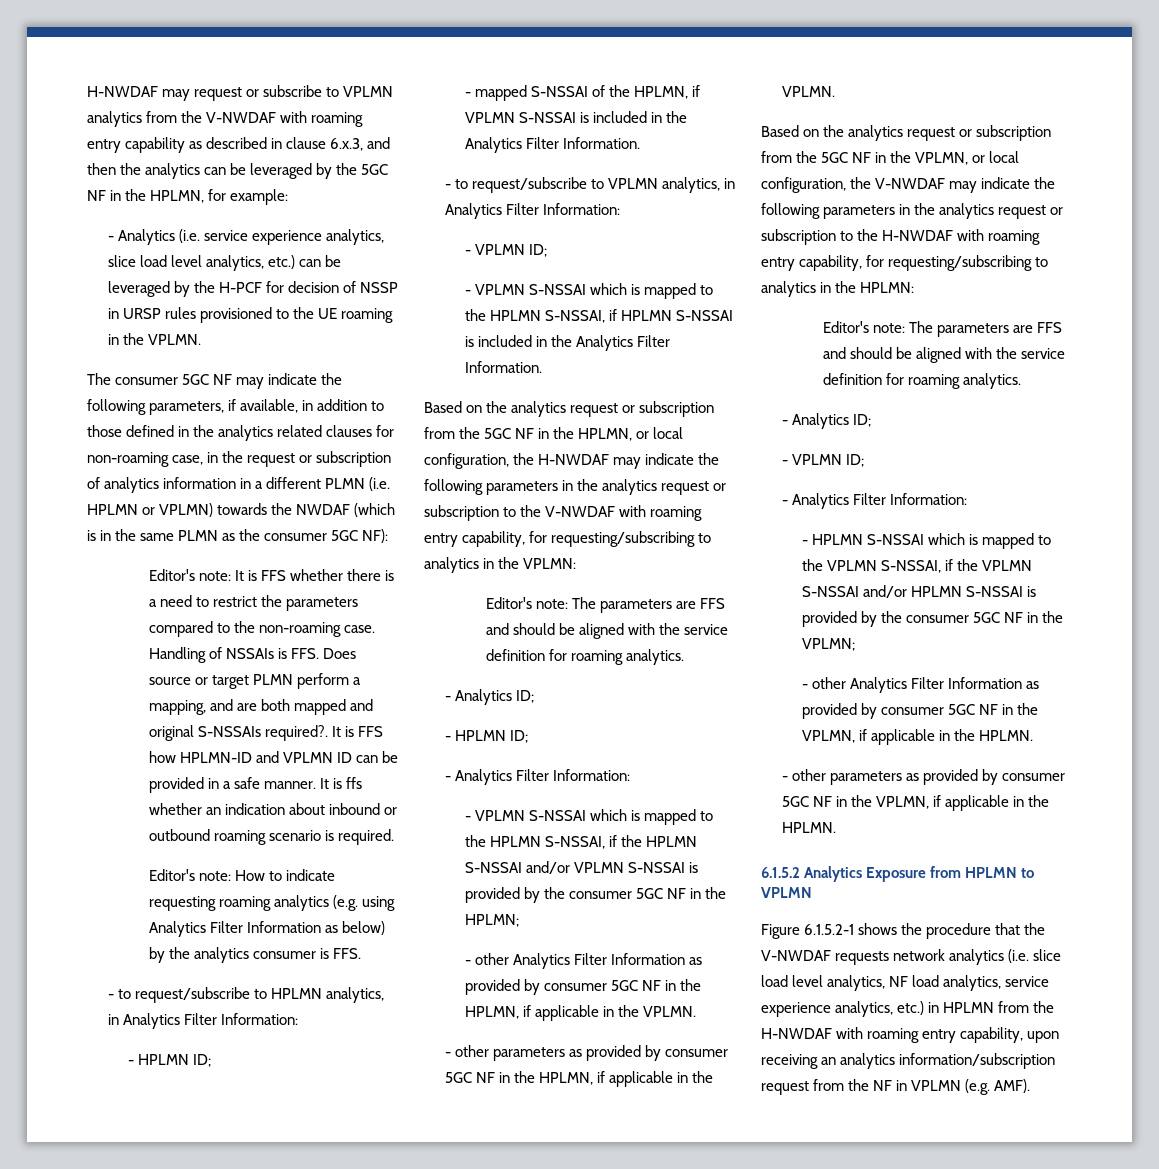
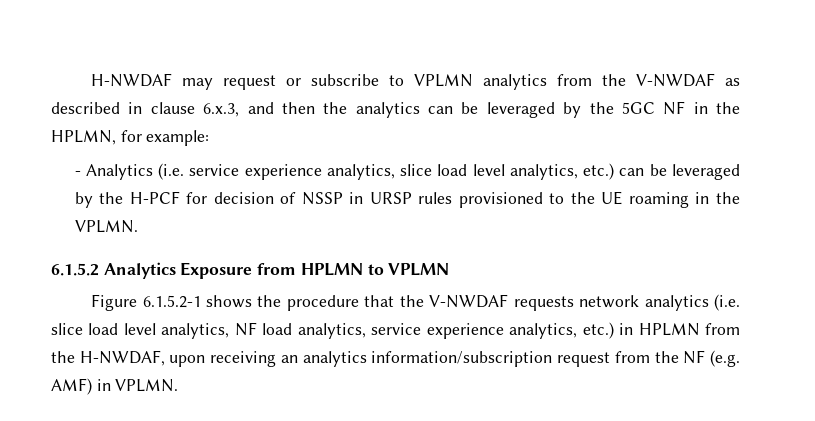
- H-NWDAF may request or subscribe to VPLMN analytics from the V-NWDAF with roaming entry capability as described in clause 6.x.3, and then the analytics can be leveraged by the 5GC NF in the HPLMN, for example:
+ H-NWDAF may request or subscribe to VPLMN analytics from the V-NWDAF as described in clause 6.x.3, and then the analytics can be leveraged by the 5GC NF in the HPLMN, for example:
- The consumer 5GC NF may indicate the following parameters, if available, in addition to those defined in the analytics related clauses for non-roaming case, in the request or subscription of analytics information in a different PLMN (i.e. HPLMN or VPLMN) towards the NWDAF (which is in the same PLMN as the consumer 5GC NF):
- Editor's note: It is FFS whether there is a need to restrict the parameters compared to the non-roaming case. Handling of NSSAIs is FFS. Does source or target PLMN perform a mapping, and are both mapped and original S-NSSAIs required?. It is FFS how HPLMN-ID and VPLMN ID can be provided in a safe manner. It is ffs whether an indication about inbound or outbound roaming scenario is required.
- Editor's note: How to indicate requesting roaming analytics (e.g. using Analytics Filter Information as below) by the analytics consumer is FFS.
- - to request/subscribe to HPLMN analytics, in Analytics Filter Information:
- - HPLMN ID;
- - mapped S-NSSAI of the HPLMN, if VPLMN S-NSSAI is included in the Analytics Filter Information.
- - to request/subscribe to VPLMN analytics, in Analytics Filter Information:
- - VPLMN ID;
- - VPLMN S-NSSAI which is mapped to the HPLMN S-NSSAI, if HPLMN S-NSSAI is included in the Analytics Filter Information.
- Based on the analytics request or subscription from the 5GC NF in the HPLMN, or local configuration, the H-NWDAF may indicate the following parameters in the analytics request or subscription to the V-NWDAF with roaming entry capability, for requesting/subscribing to analytics in the VPLMN:
- Editor's note: The parameters are FFS and should be aligned with the service definition for roaming analytics.
- - Analytics ID;
- - HPLMN ID;
- - Analytics Filter Information:
- - VPLMN S-NSSAI which is mapped to the HPLMN S-NSSAI, if the HPLMN S-NSSAI and/or VPLMN S-NSSAI is provided by the consumer 5GC NF in the HPLMN;
- - other Analytics Filter Information as provided by consumer 5GC NF in the HPLMN, if applicable in the VPLMN.
- - other parameters as provided by consumer 5GC NF in the HPLMN, if applicable in the VPLMN.
- Based on the analytics request or subscription from the 5GC NF in the VPLMN, or local configuration, the V-NWDAF may indicate the following parameters in the analytics request or subscription to the H-NWDAF with roaming entry capability, for requesting/subscribing to analytics in the HPLMN:
- Editor's note: The parameters are FFS and should be aligned with the service definition for roaming analytics.
- - Analytics ID;
- - VPLMN ID;
- - Analytics Filter Information:
- - HPLMN S-NSSAI which is mapped to the VPLMN S-NSSAI, if the VPLMN S-NSSAI and/or HPLMN S-NSSAI is provided by the consumer 5GC NF in the VPLMN;
- - other Analytics Filter Information as provided by consumer 5GC NF in the VPLMN, if applicable in the HPLMN.
- - other parameters as provided by consumer 5GC NF in the VPLMN, if applicable in the HPLMN.
- Figure 6.1.5.2-1 shows the procedure that the V-NWDAF requests network analytics (i.e. slice load level analytics, NF load analytics, service experience analytics, etc.) in HPLMN from the H-NWDAF with roaming entry capability, upon receiving an analytics information/subscription request from the NF in VPLMN (e.g. AMF).
+ Figure 6.1.5.2-1 shows the procedure that the V-NWDAF requests network analytics (i.e. slice load level analytics, NF load analytics, service experience analytics, etc.) in HPLMN from the H-NWDAF, upon receiving an analytics information/subscription request from the NF (e.g. AMF) in VPLMN.

